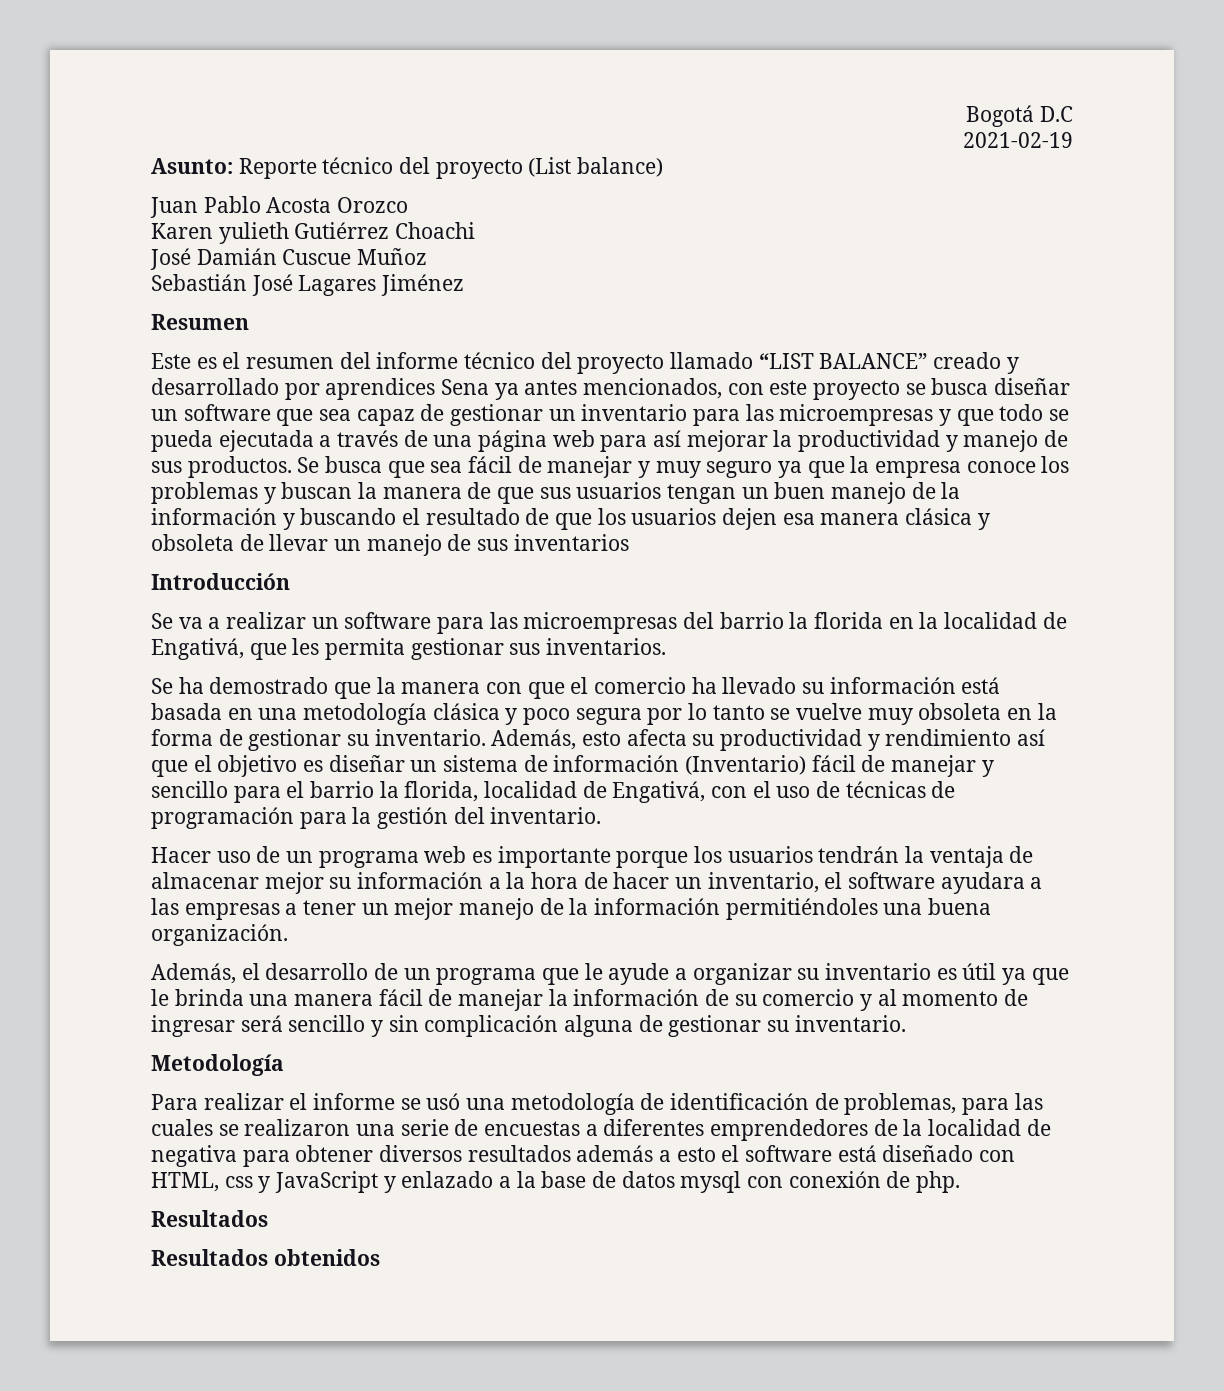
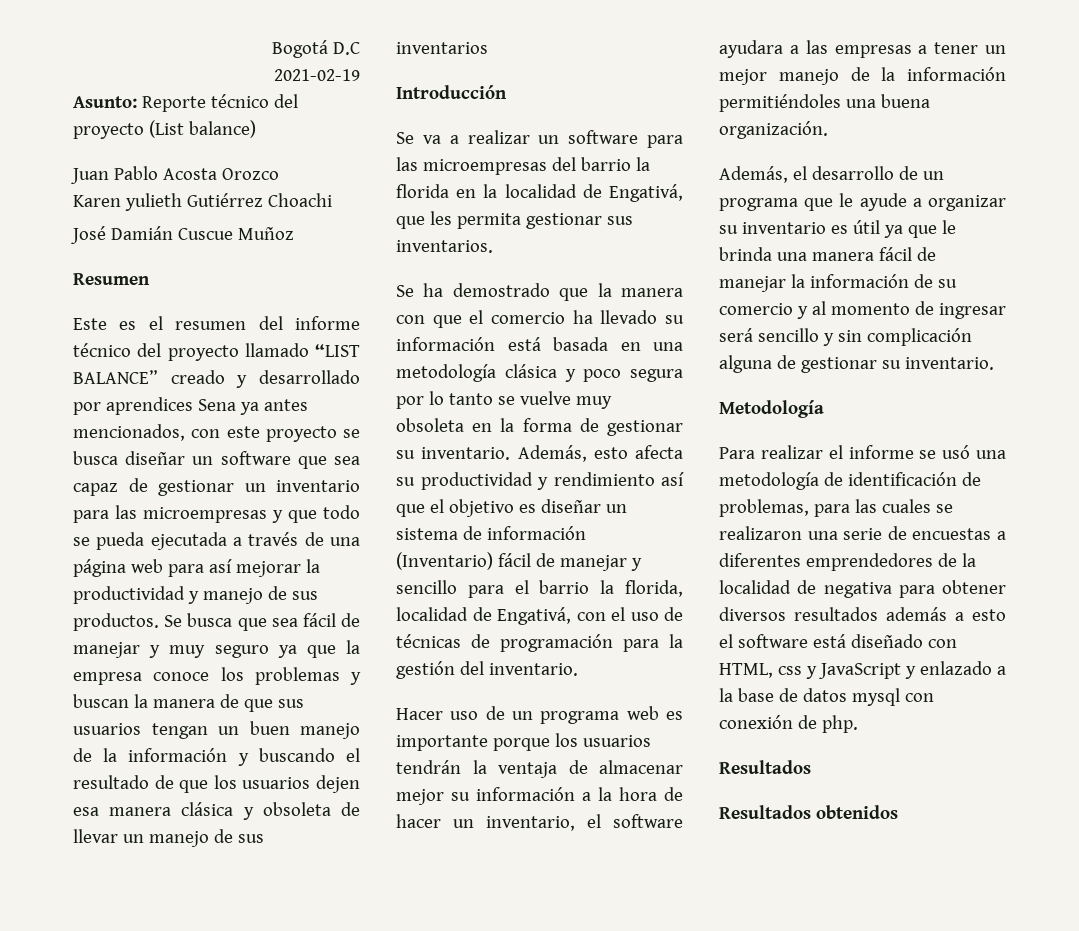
- Sebastián José Lagares Jiménez

